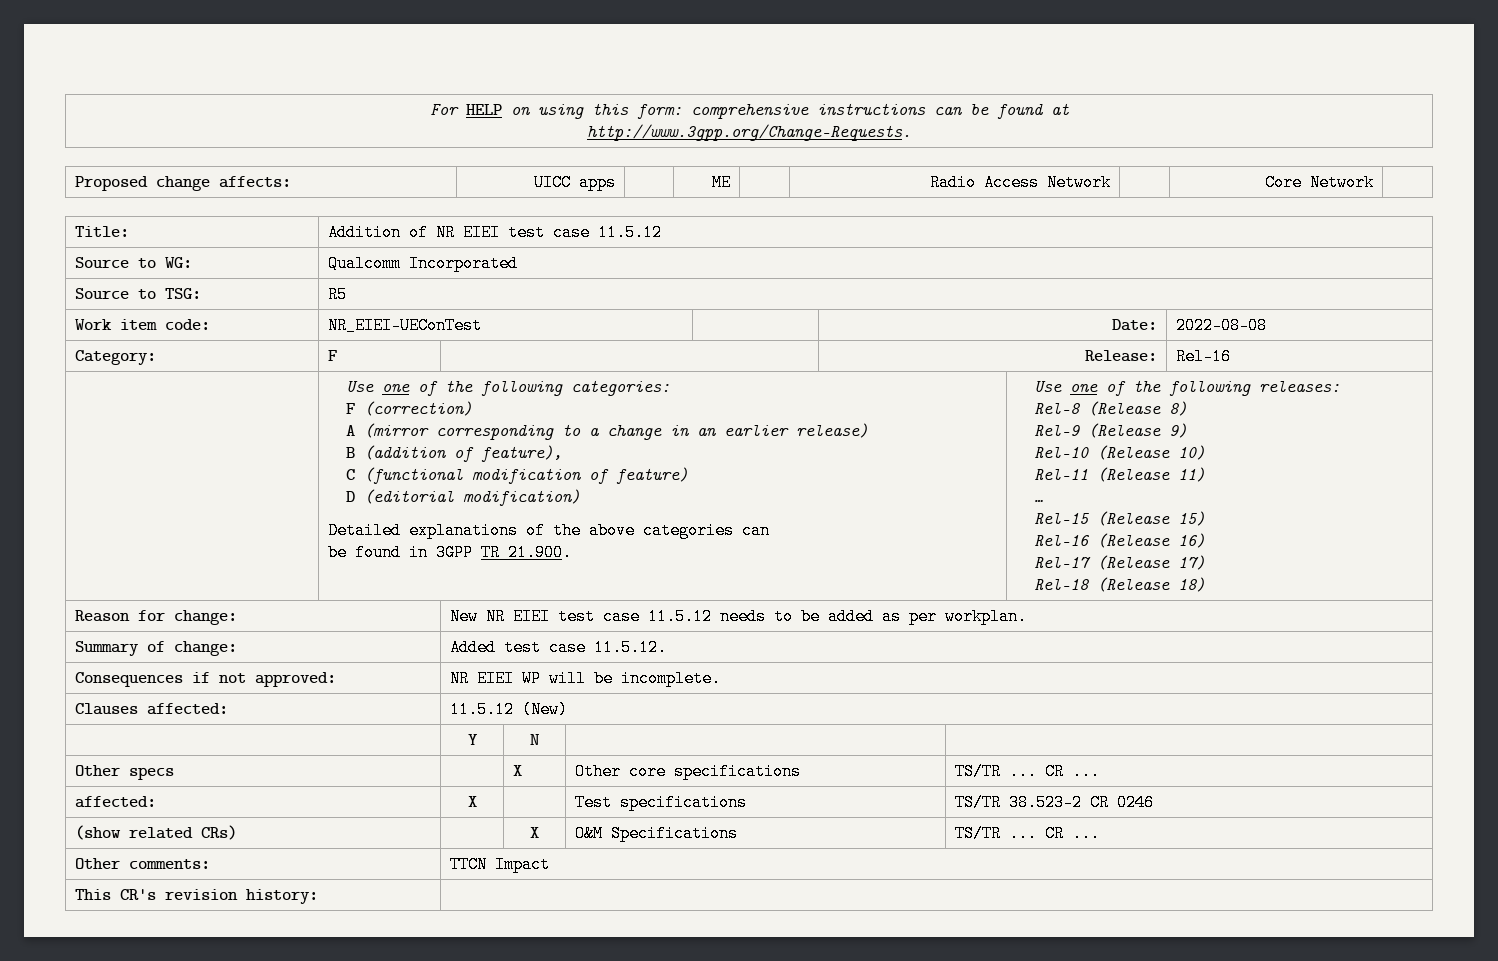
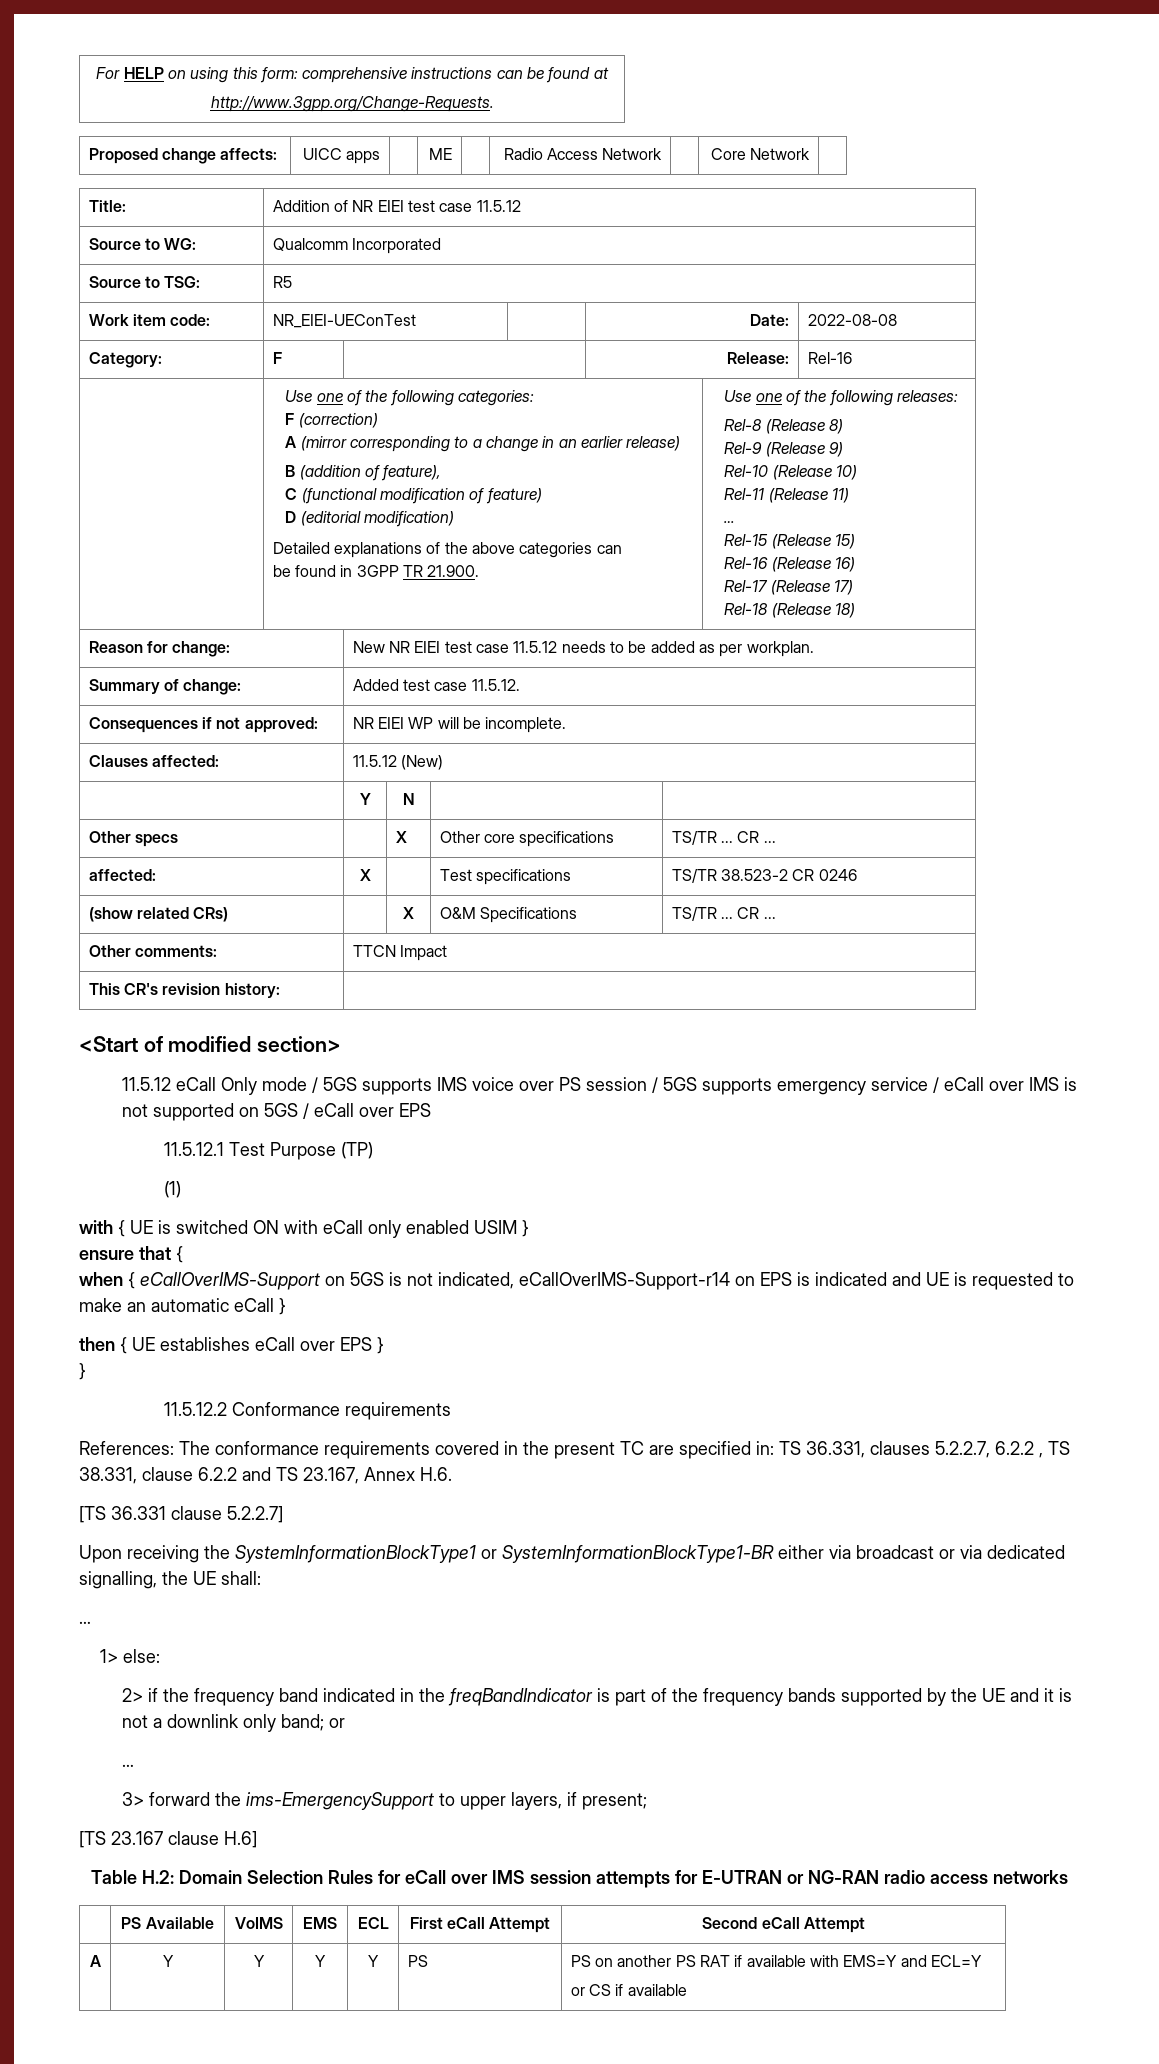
+ <Start of modified section>
+ 11.5.12 eCall Only mode / 5GS supports IMS voice over PS session / 5GS supports emergency service / eCall over IMS is not supported on 5GS / eCall over EPS
+ 11.5.12.1 Test Purpose (TP)
+ (1)
+ with { UE is switched ON with eCall only enabled USIM }
+ ensure that {
+ when { eCallOverIMS-Support on 5GS is not indicated, eCallOverIMS-Support-r14 on EPS is indicated and UE is requested to make an automatic eCall }
+ then { UE establishes eCall over EPS }
+ }
+ 11.5.12.2 Conformance requirements
+ References: The conformance requirements covered in the present TC are specified in: TS 36.331, clauses 5.2.2.7, 6.2.2 , TS 38.331, clause 6.2.2 and TS 23.167, Annex H.6.
+ [TS 36.331 clause 5.2.2.7]
+ Upon receiving the SystemInformationBlockType1 or SystemInformationBlockType1-BR either via broadcast or via dedicated signalling, the UE shall:
+ …
+ 1> else:
+ 2> if the frequency band indicated in the freqBandIndicator is part of the frequency bands supported by the UE and it is not a downlink only band; or
+ …
+ 3> forward the ims-EmergencySupport to upper layers, if present;
+ [TS 23.167 clause H.6]
+ Table H.2: Domain Selection Rules for eCall over IMS session attempts for E-UTRAN or NG-RAN radio access networks
+ | PS Available | VoIMS | EMS | ECL | First eCall Attempt | Second eCall Attempt
+ A | Y | Y | Y | Y | PS | PS on another PS RAT if available with EMS=Y and ECL=Y
+ or CS if available

